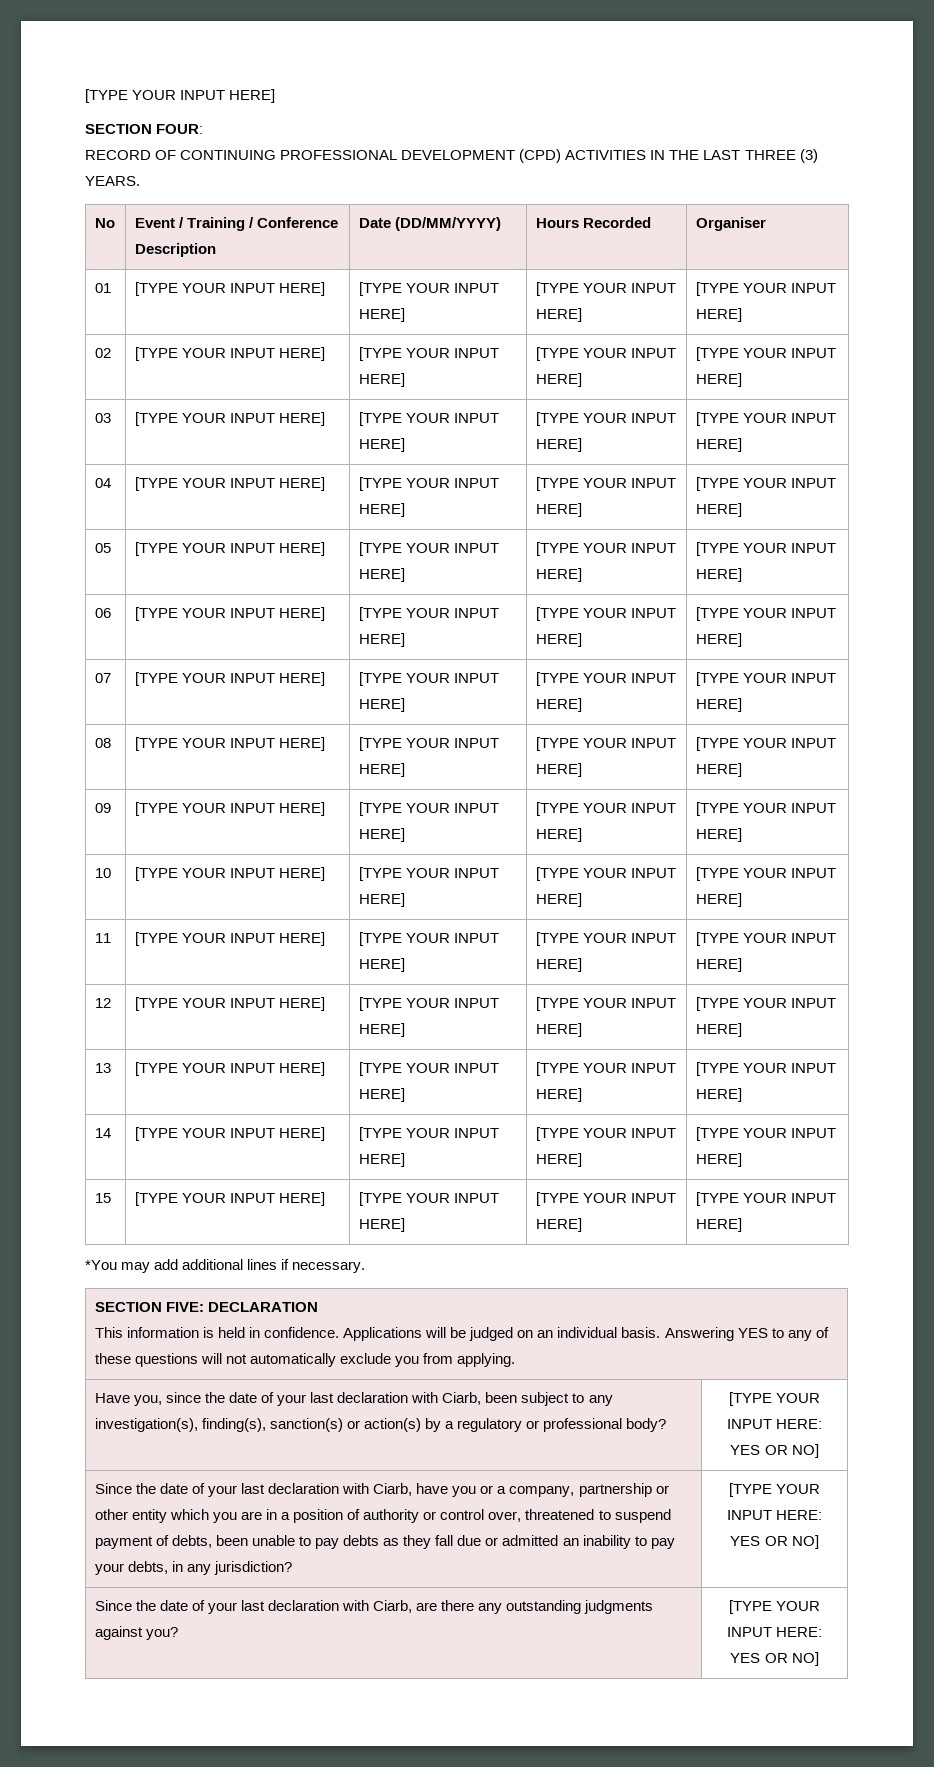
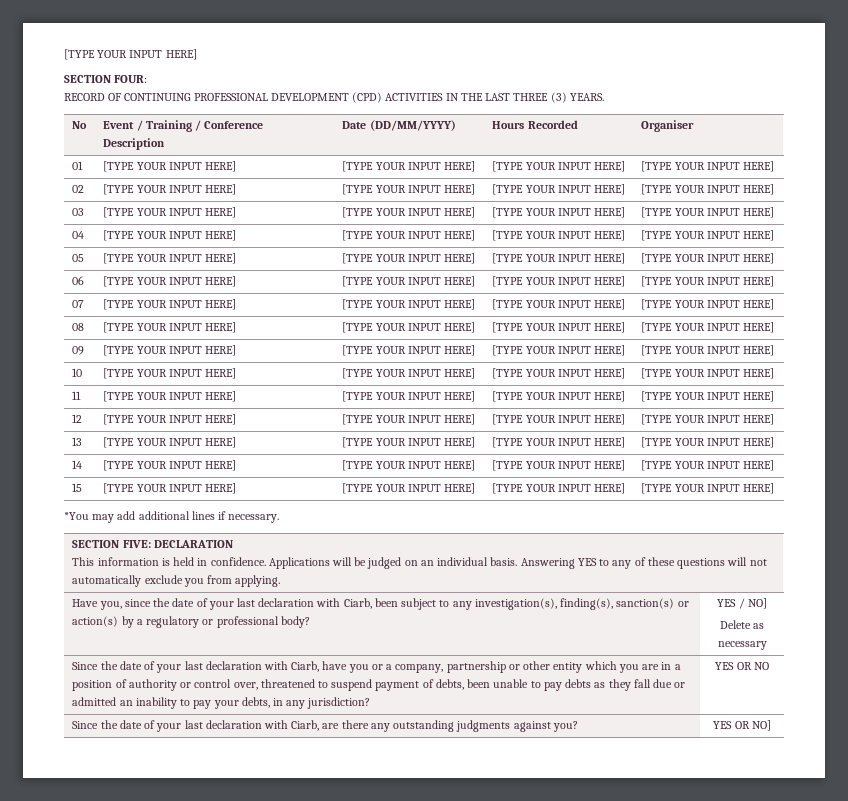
- Have you, since the date of your last declaration with Ciarb, been subject to any investigation(s), finding(s), sanction(s) or action(s) by a regulatory or professional body? | [TYPE YOUR INPUT HERE: YES OR NO]
+ Have you, since the date of your last declaration with Ciarb, been subject to any investigation(s), finding(s), sanction(s) or action(s) by a regulatory or professional body? | YES / NO]
+ Delete as necessary
- Since the date of your last declaration with Ciarb, have you or a company, partnership or other entity which you are in a position of authority or control over, threatened to suspend payment of debts, been unable to pay debts as they fall due or admitted an inability to pay your debts, in any jurisdiction? | [TYPE YOUR INPUT HERE: YES OR NO]
+ Since the date of your last declaration with Ciarb, have you or a company, partnership or other entity which you are in a position of authority or control over, threatened to suspend payment of debts, been unable to pay debts as they fall due or admitted an inability to pay your debts, in any jurisdiction? | YES OR NO
- Since the date of your last declaration with Ciarb, are there any outstanding judgments against you? | [TYPE YOUR INPUT HERE: YES OR NO]
+ Since the date of your last declaration with Ciarb, are there any outstanding judgments against you? | YES OR NO]

